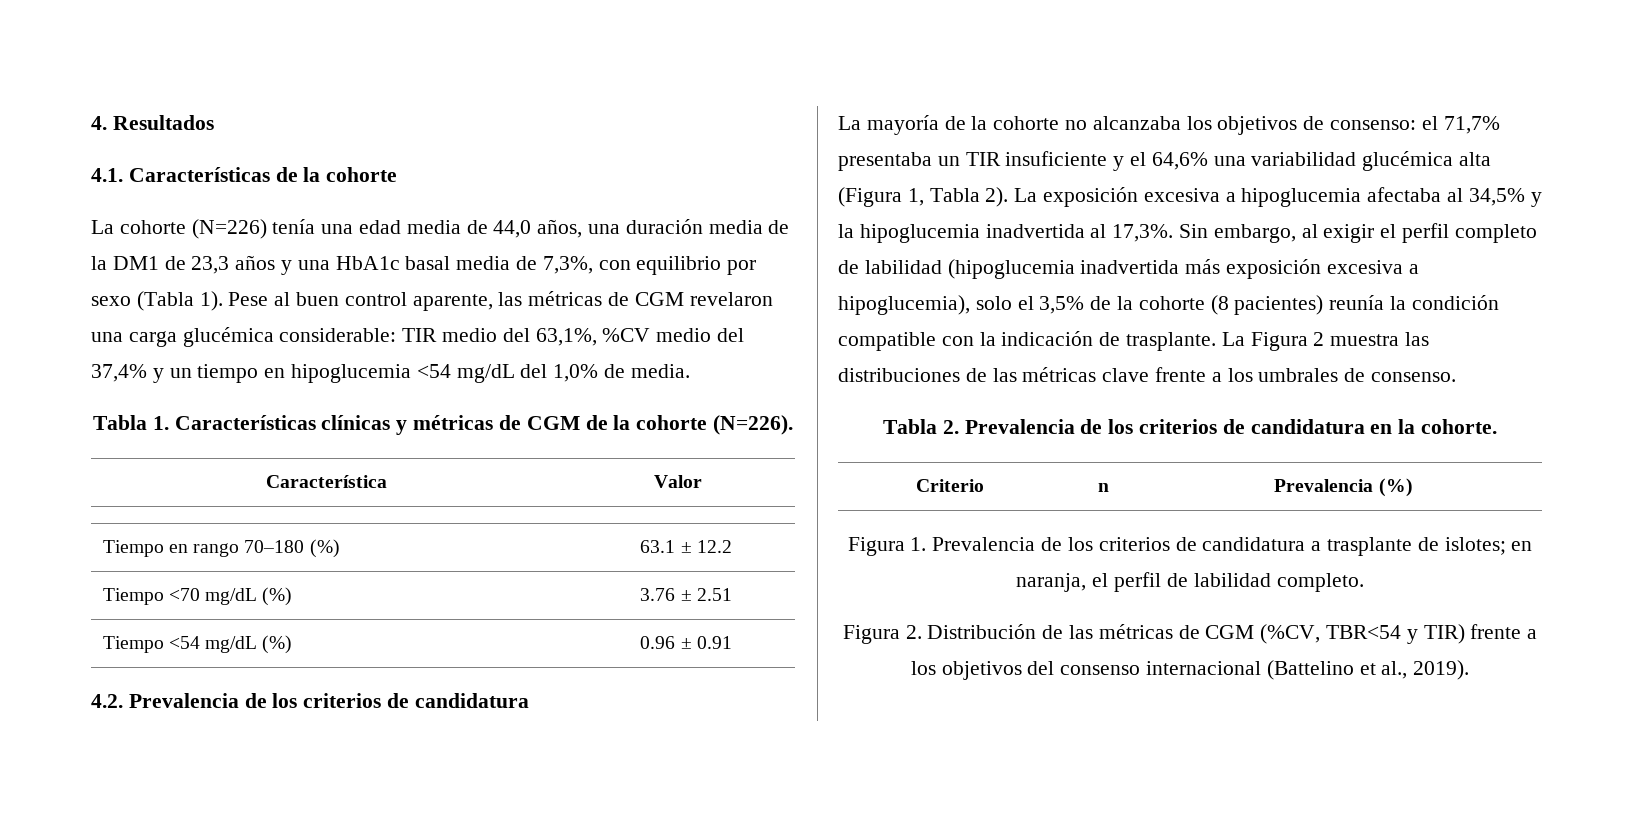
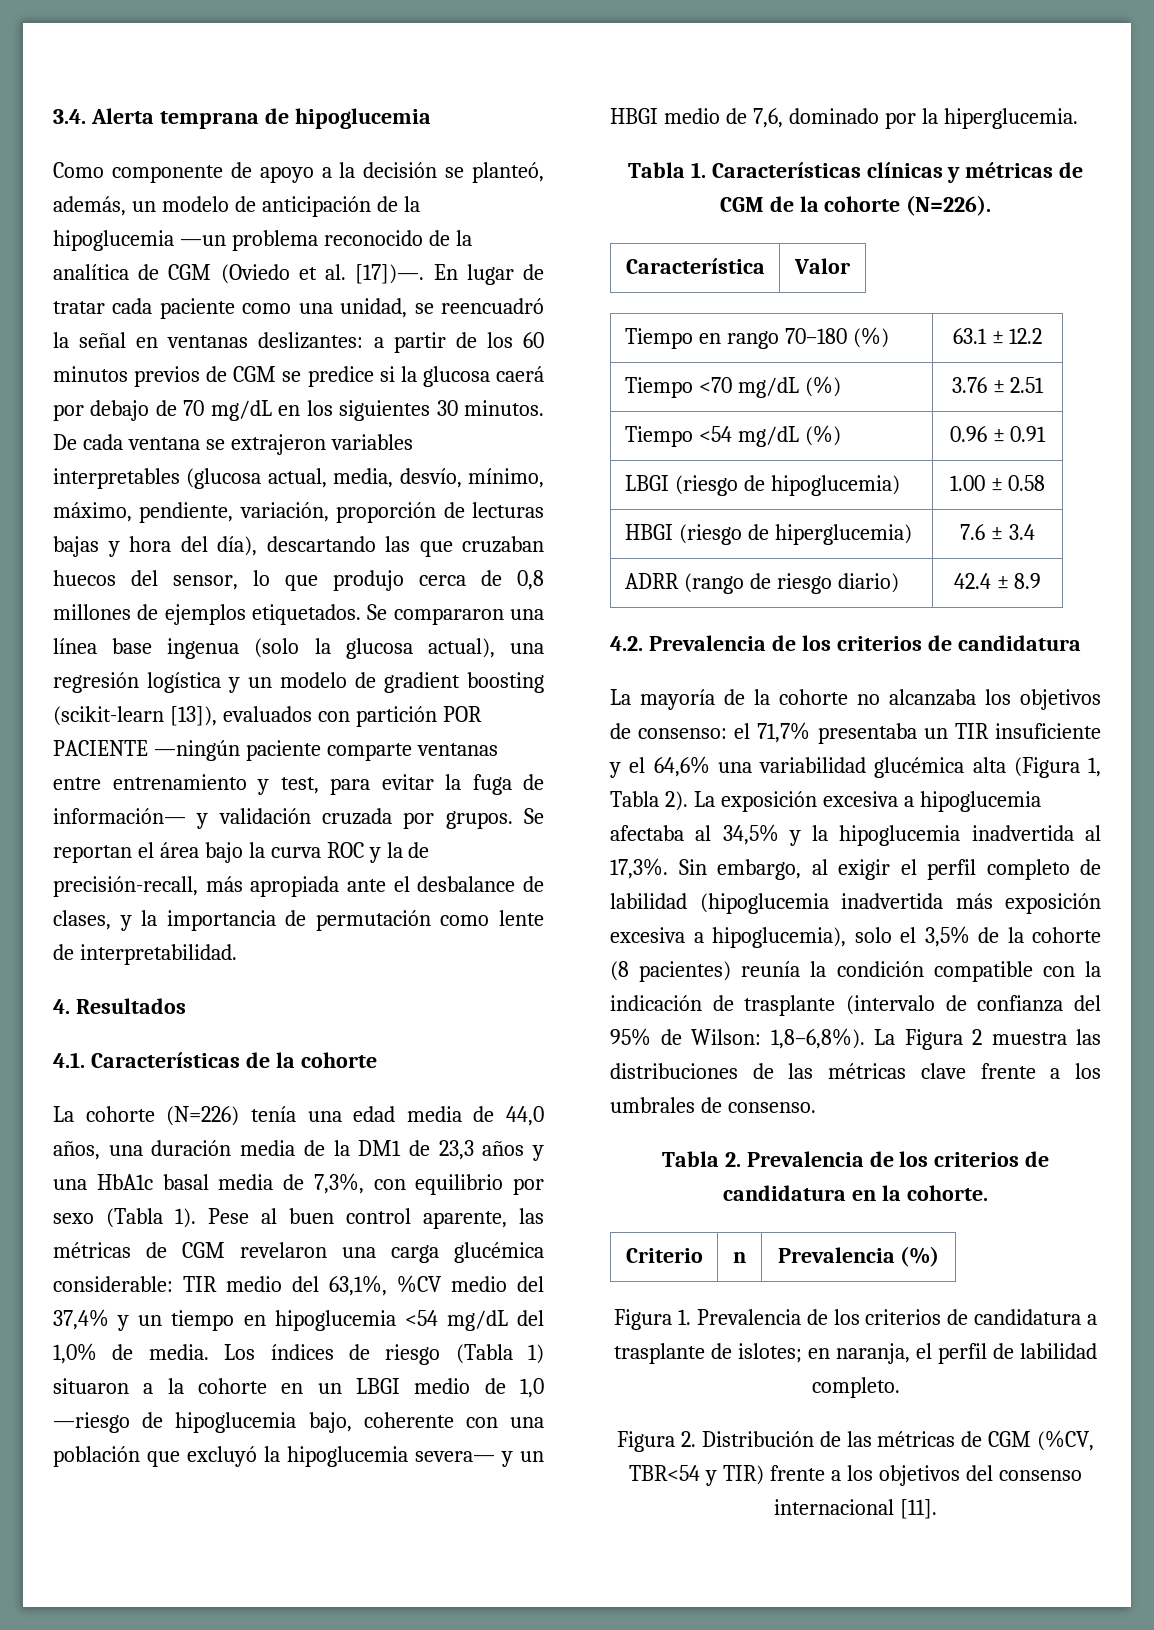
+ 3.4. Alerta temprana de hipoglucemia
+ Como componente de apoyo a la decisión se planteó, además, un modelo de anticipación de la hipoglucemia —un problema reconocido de la analítica de CGM (Oviedo et al. [17])—. En lugar de tratar cada paciente como una unidad, se reencuadró la señal en ventanas deslizantes: a partir de los 60 minutos previos de CGM se predice si la glucosa caerá por debajo de 70 mg/dL en los siguientes 30 minutos. De cada ventana se extrajeron variables interpretables (glucosa actual, media, desvío, mínimo, máximo, pendiente, variación, proporción de lecturas bajas y hora del día), descartando las que cruzaban huecos del sensor, lo que produjo cerca de 0,8 millones de ejemplos etiquetados. Se compararon una línea base ingenua (solo la glucosa actual), una regresión logística y un modelo de gradient boosting (scikit-learn [13]), evaluados con partición POR PACIENTE —ningún paciente comparte ventanas entre entrenamiento y test, para evitar la fuga de información— y validación cruzada por grupos. Se reportan el área bajo la curva ROC y la de precisión-recall, más apropiada ante el desbalance de clases, y la importancia de permutación como lente de interpretabilidad.
+ Los índices de riesgo (Tabla 1) situaron a la cohorte en un LBGI medio de 1,0 —riesgo de hipoglucemia bajo, coherente con una población que excluyó la hipoglucemia severa— y un HBGI medio de 7,6, dominado por la hiperglucemia.
+ LBGI (riesgo de hipoglucemia) | 1.00 ± 0.58
+ HBGI (riesgo de hiperglucemia) | 7.6 ± 3.4
+ ADRR (rango de riesgo diario) | 42.4 ± 8.9
- Sin embargo, al exigir el perfil completo de labilidad (hipoglucemia inadvertida más exposición excesiva a hipoglucemia), solo el 3,5% de la cohorte (8 pacientes) reunía la condición compatible con la indicación de trasplante.
+ Sin embargo, al exigir el perfil completo de labilidad (hipoglucemia inadvertida más exposición excesiva a hipoglucemia), solo el 3,5% de la cohorte (8 pacientes) reunía la condición compatible con la indicación de trasplante (intervalo de confianza del 95% de Wilson: 1,8–6,8%).
- Figura 2. Distribución de las métricas de CGM (%CV, TBR<54 y TIR) frente a los objetivos del consenso internacional (Battelino et al., 2019).
+ Figura 2. Distribución de las métricas de CGM (%CV, TBR<54 y TIR) frente a los objetivos del consenso internacional [11].

